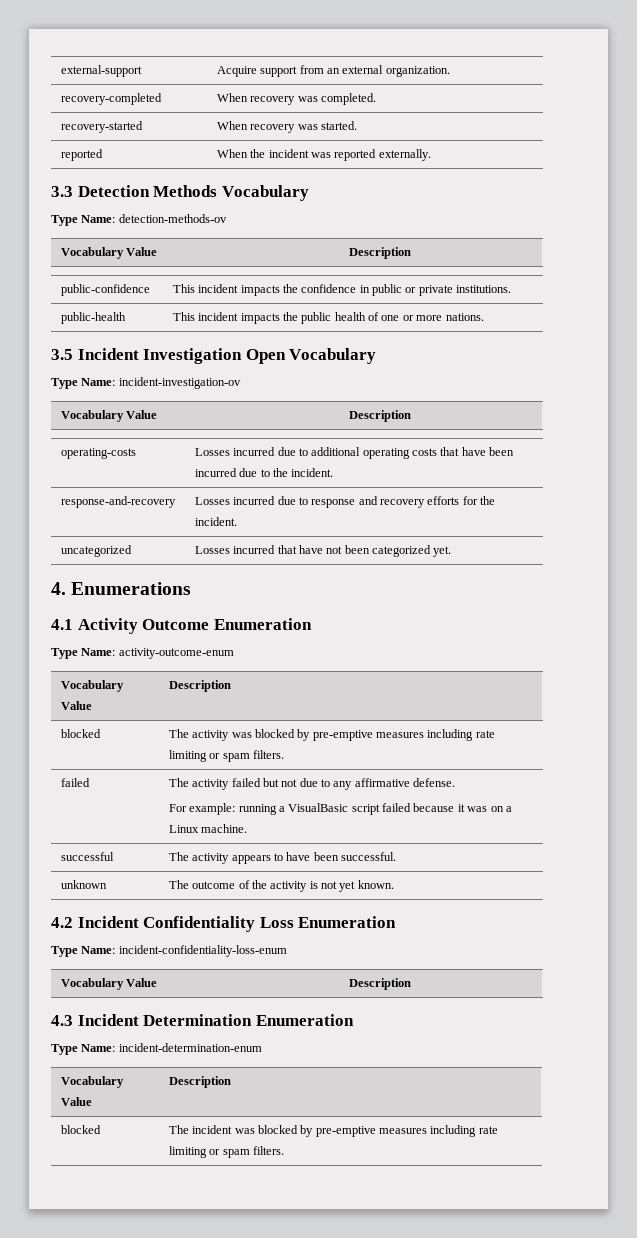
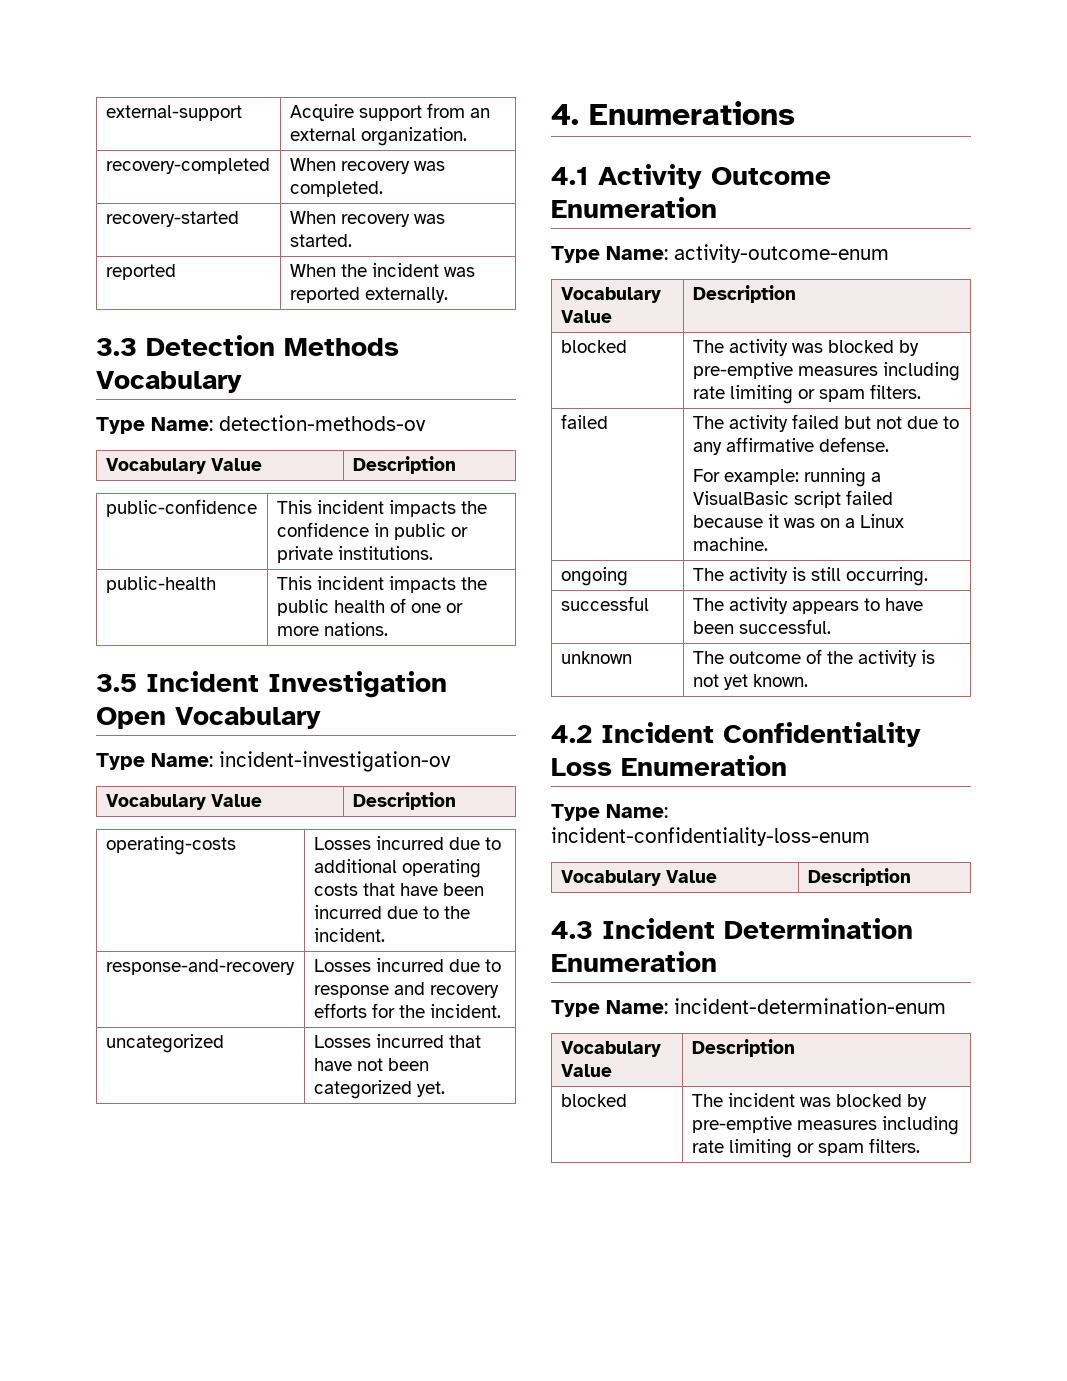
+ ongoing | The activity is still occurring.

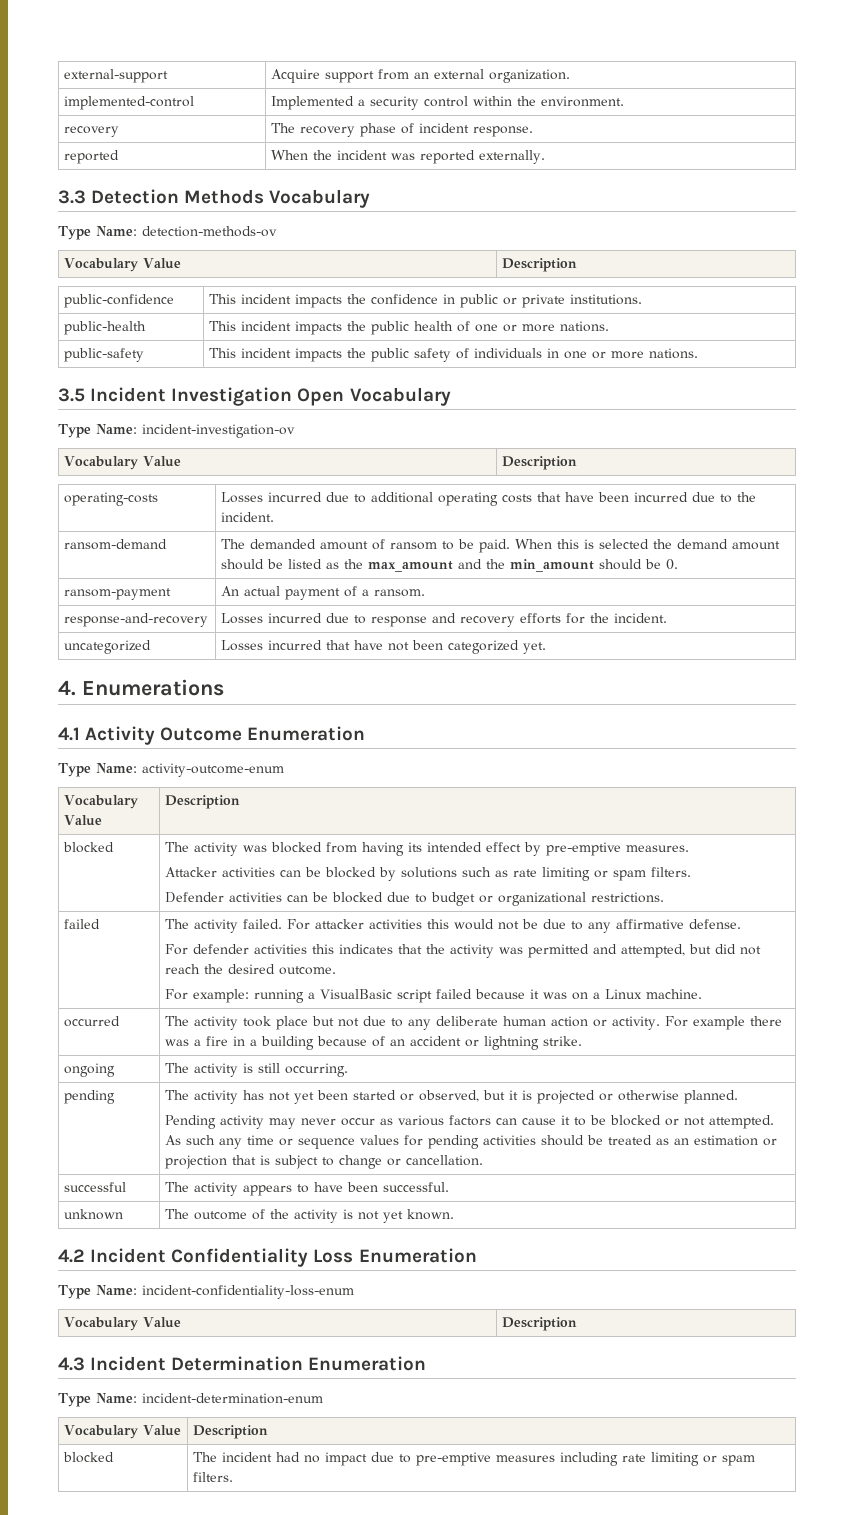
- recovery-completed | When recovery was completed.
- recovery-started | When recovery was started.
+ implemented-control | Implemented a security control within the environment.
+ recovery | The recovery phase of incident response.
+ public-safety | This incident impacts the public safety of individuals in one or more nations.
+ ransom-demand | The demanded amount of ransom to be paid. When this is selected the demand amount should be listed as the max_amount and the min_amount should be 0.
+ ransom-payment | An actual payment of a ransom.
- blocked | The activity was blocked by pre-emptive measures including rate limiting or spam filters.
- failed | The activity failed but not due to any affirmative defense.
+ blocked | The activity was blocked from having its intended effect by pre-emptive measures.
+ Attacker activities can be blocked by solutions such as rate limiting or spam filters.
+ Defender activities can be blocked due to budget or organizational restrictions.
+ failed | The activity failed. For attacker activities this would not be due to any affirmative defense.
+ For defender activities this indicates that the activity was permitted and attempted, but did not reach the desired outcome.
+ occurred | The activity took place but not due to any deliberate human action or activity. For example there was a fire in a building because of an accident or lightning strike.
+ pending | The activity has not yet been started or observed, but it is projected or otherwise planned.
+ Pending activity may never occur as various factors can cause it to be blocked or not attempted. As such any time or sequence values for pending activities should be treated as an estimation or projection that is subject to change or cancellation.
- blocked | The incident was blocked by pre-emptive measures including rate limiting or spam filters.
+ blocked | The incident had no impact due to pre-emptive measures including rate limiting or spam filters.

